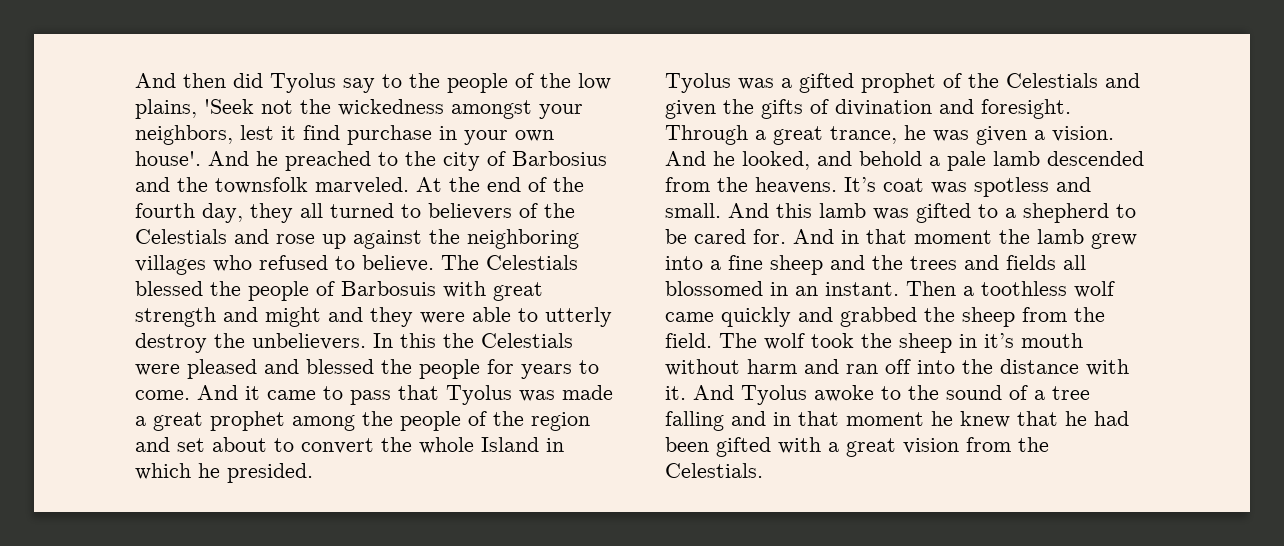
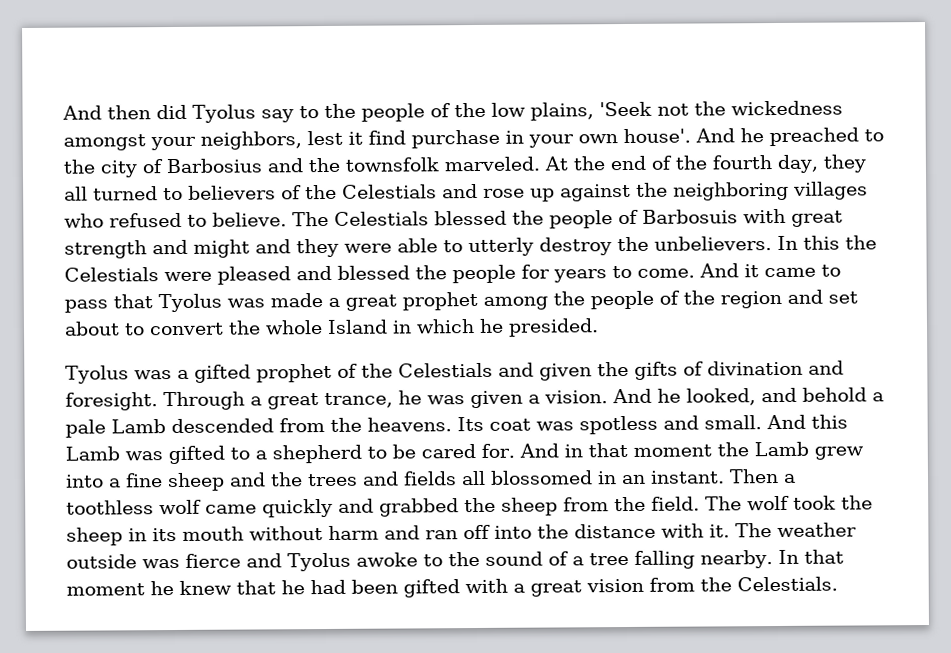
- And he looked, and behold a pale lamb descended from the heavens.
+ And he looked, and behold a pale Lamb descended from the heavens.
- It’s coat was spotless and small.
+ Its coat was spotless and small.
- And this lamb was gifted to a shepherd to be cared for.
+ And this Lamb was gifted to a shepherd to be cared for.
- And in that moment the lamb grew into a fine sheep and the trees and fields all blossomed in an instant.
+ And in that moment the Lamb grew into a fine sheep and the trees and fields all blossomed in an instant.
- The wolf took the sheep in it’s mouth without harm and ran off into the distance with it.
+ The wolf took the sheep in its mouth without harm and ran off into the distance with it.
- And Tyolus awoke to the sound of a tree falling and in that moment he knew that he had been gifted with a great vision from the Celestials.
+ The weather outside was fierce and Tyolus awoke to the sound of a tree falling nearby. In that moment he knew that he had been gifted with a great vision from the Celestials.

